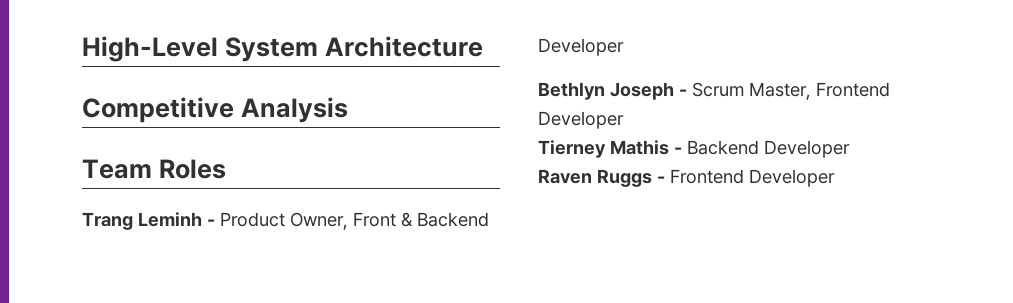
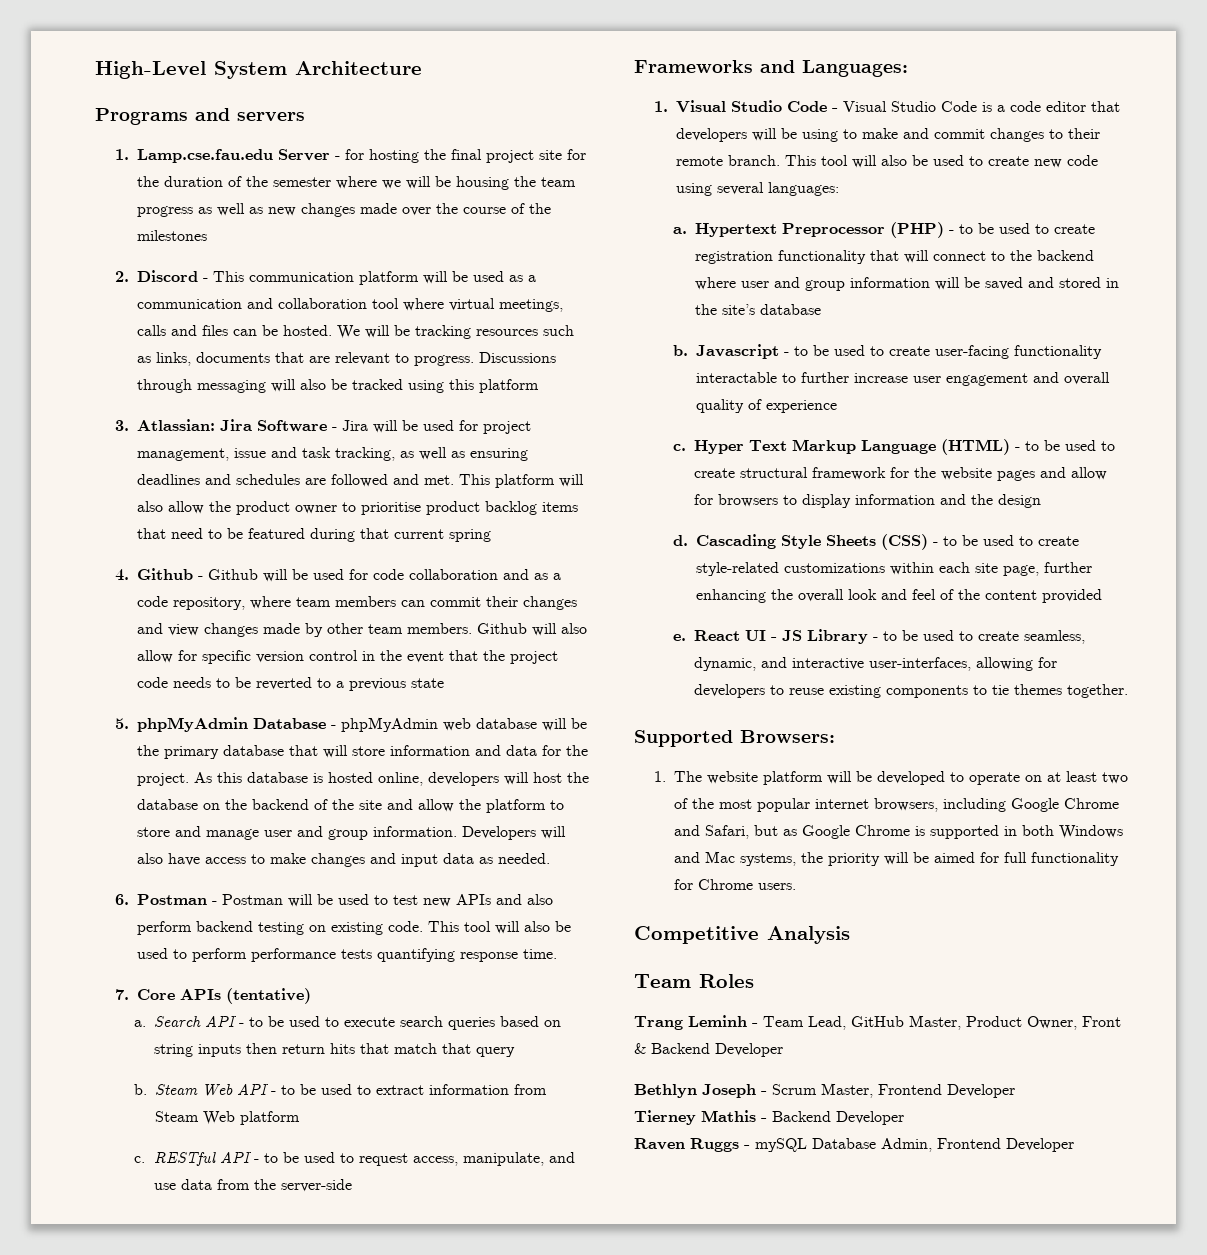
+ Programs and servers
+ 1. Lamp.cse.fau.edu Server - for hosting the final project site for the duration of the semester where we will be housing the team progress as well as new changes made over the course of the milestones
+ 2. Discord - This communication platform will be used as a communication and collaboration tool where virtual meetings, calls and files can be hosted. We will be tracking resources such as links, documents that are relevant to progress. Discussions through messaging will also be tracked using this platform
+ 3. Atlassian: Jira Software - Jira will be used for project management, issue and task tracking, as well as ensuring deadlines and schedules are followed and met. This platform will also allow the product owner to prioritise product backlog items that need to be featured during that current spring
+ 4. Github - Github will be used for code collaboration and as a code repository, where team members can commit their changes and view changes made by other team members. Github will also allow for specific version control in the event that the project code needs to be reverted to a previous state
+ 5. phpMyAdmin Database - phpMyAdmin web database will be the primary database that will store information and data for the project. As this database is hosted online, developers will host the database on the backend of the site and allow the platform to store and manage user and group information. Developers will also have access to make changes and input data as needed.
+ 6. Postman - Postman will be used to test new APIs and also perform backend testing on existing code. This tool will also be used to perform performance tests quantifying response time.
+ 7. Core APIs (tentative)
+ a. Search API - to be used to execute search queries based on string inputs then return hits that match that query
+ b. Steam Web API - to be used to extract information from Steam Web platform
+ c. RESTful API - to be used to request access, manipulate, and use data from the server-side
+ Frameworks and Languages:
+ 1. Visual Studio Code - Visual Studio Code is a code editor that developers will be using to make and commit changes to their remote branch. This tool will also be used to create new code using several languages:
+ a. Hypertext Preprocessor (PHP) - to be used to create registration functionality that will connect to the backend where user and group information will be saved and stored in the site’s database
+ b. Javascript - to be used to create user-facing functionality interactable to further increase user engagement and overall quality of experience
+ c. Hyper Text Markup Language (HTML) - to be used to create structural framework for the website pages and allow for browsers to display information and the design
+ d. Cascading Style Sheets (CSS) - to be used to create style-related customizations within each site page, further enhancing the overall look and feel of the content provided
+ e. React UI - JS Library - to be used to create seamless, dynamic, and interactive user-interfaces, allowing for developers to reuse existing components to tie themes together.
+ Supported Browsers:
+ 1. The website platform will be developed to operate on at least two of the most popular internet browsers, including Google Chrome and Safari, but as Google Chrome is supported in both Windows and Mac systems, the priority will be aimed for full functionality for Chrome users.
- Trang Leminh - Product Owner, Front & Backend Developer
+ Trang Leminh - Team Lead, GitHub Master, Product Owner, Front & Backend Developer
- Raven Ruggs - Frontend Developer
+ Raven Ruggs - mySQL Database Admin, Frontend Developer

